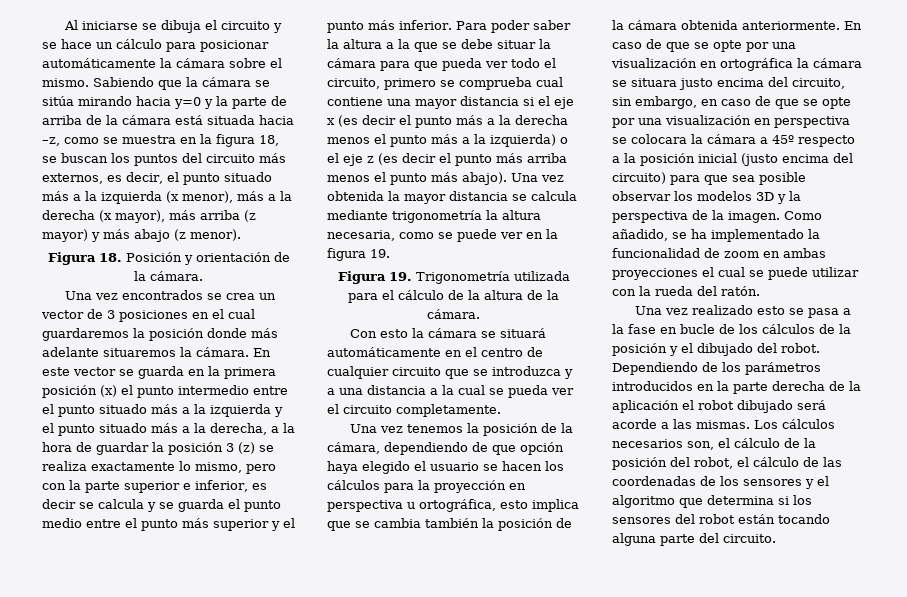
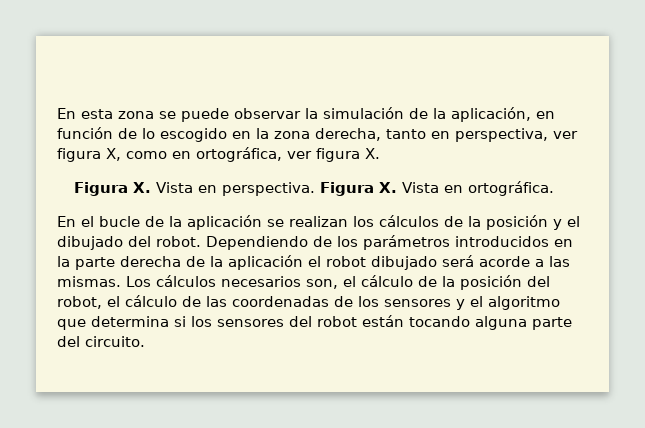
- Al iniciarse se dibuja el circuito y se hace un cálculo para posicionar automáticamente la cámara sobre el mismo. Sabiendo que la cámara se sitúa mirando hacia y=0 y la parte de arriba de la cámara está situada hacia –z, como se muestra en la figura 18, se buscan los puntos del circuito más externos, es decir, el punto situado más a la izquierda (x menor), más a la derecha (x mayor), más arriba (z mayor) y más abajo (z menor).
- Figura 18. Posición y orientación de la cámara.
- Una vez encontrados se crea un vector de 3 posiciones en el cual guardaremos la posición donde más adelante situaremos la cámara. En este vector se guarda en la primera posición (x) el punto intermedio entre el punto situado más a la izquierda y el punto situado más a la derecha, a la hora de guardar la posición 3 (z) se realiza exactamente lo mismo, pero con la parte superior e inferior, es decir se calcula y se guarda el punto medio entre el punto más superior y el punto más inferior. Para poder saber la altura a la que se debe situar la cámara para que pueda ver todo el circuito, primero se comprueba cual contiene una mayor distancia si el eje x (es decir el punto más a la derecha menos el punto más a la izquierda) o el eje z (es decir el punto más arriba menos el punto más abajo). Una vez obtenida la mayor distancia se calcula mediante trigonometría la altura necesaria, como se puede ver en la figura 19.
- Figura 19. Trigonometría utilizada para el cálculo de la altura de la cámara.
- Con esto la cámara se situará automáticamente en el centro de cualquier circuito que se introduzca y a una distancia a la cual se pueda ver el circuito completamente.
- Una vez tenemos la posición de la cámara, dependiendo de que opción haya elegido el usuario se hacen los cálculos para la proyección en perspectiva u ortográfica, esto implica que se cambia también la posición de la cámara obtenida anteriormente. En caso de que se opte por una visualización en ortográfica la cámara se situara justo encima del circuito, sin embargo, en caso de que se opte por una visualización en perspectiva se colocara la cámara a 45º respecto a la posición inicial (justo encima del circuito) para que sea posible observar los modelos 3D y la perspectiva de la imagen. Como añadido, se ha implementado la funcionalidad de zoom en ambas proyecciones el cual se puede utilizar con la rueda del ratón.
- Una vez realizado esto se pasa a la fase en bucle de los cálculos de la posición y el dibujado del robot.
+ En esta zona se puede observar la simulación de la aplicación, en función de lo escogido en la zona derecha, tanto en perspectiva, ver figura X, como en ortográfica, ver figura X.
+ Figura X. Vista en perspectiva. Figura X. Vista en ortográfica.
+ En el bucle de la aplicación se realizan los cálculos de la posición y el dibujado del robot.

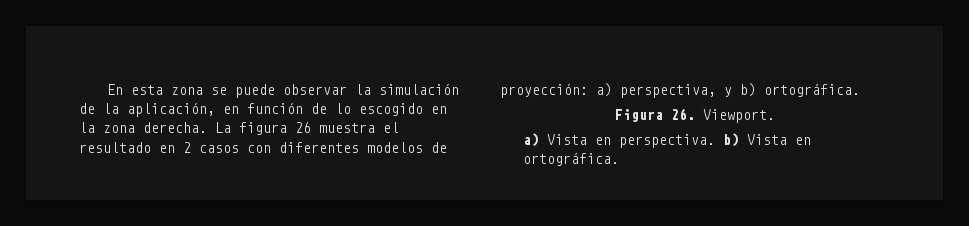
- En esta zona se puede observar la simulación de la aplicación, en función de lo escogido en la zona derecha, tanto en perspectiva, ver figura X, como en ortográfica, ver figura X.
- Figura X. Vista en perspectiva. Figura X. Vista en ortográfica.
+ En esta zona se puede observar la simulación de la aplicación, en función de lo escogido en la zona derecha. La figura 26 muestra el resultado en 2 casos con diferentes modelos de proyección: a) perspectiva, y b) ortográfica.
+ Figura 26. Viewport.
+ a) Vista en perspectiva. b) Vista en ortográfica.
- En el bucle de la aplicación se realizan los cálculos de la posición y el dibujado del robot. Dependiendo de los parámetros introducidos en la parte derecha de la aplicación el robot dibujado será acorde a las mismas. Los cálculos necesarios son, el cálculo de la posición del robot, el cálculo de las coordenadas de los sensores y el algoritmo que determina si los sensores del robot están tocando alguna parte del circuito.

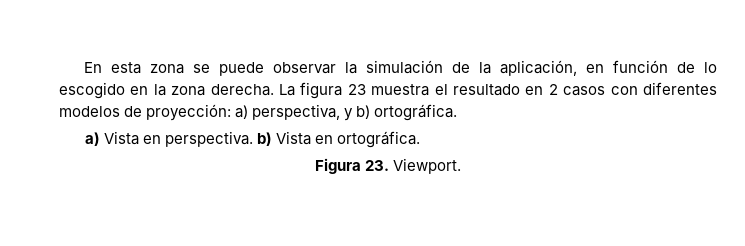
- La figura 26 muestra el resultado en 2 casos con diferentes modelos de proyección: a) perspectiva, y b) ortográfica.
+ La figura 23 muestra el resultado en 2 casos con diferentes modelos de proyección: a) perspectiva, y b) ortográfica.
- Figura 26. Viewport.
+ Figura 23. Viewport.

